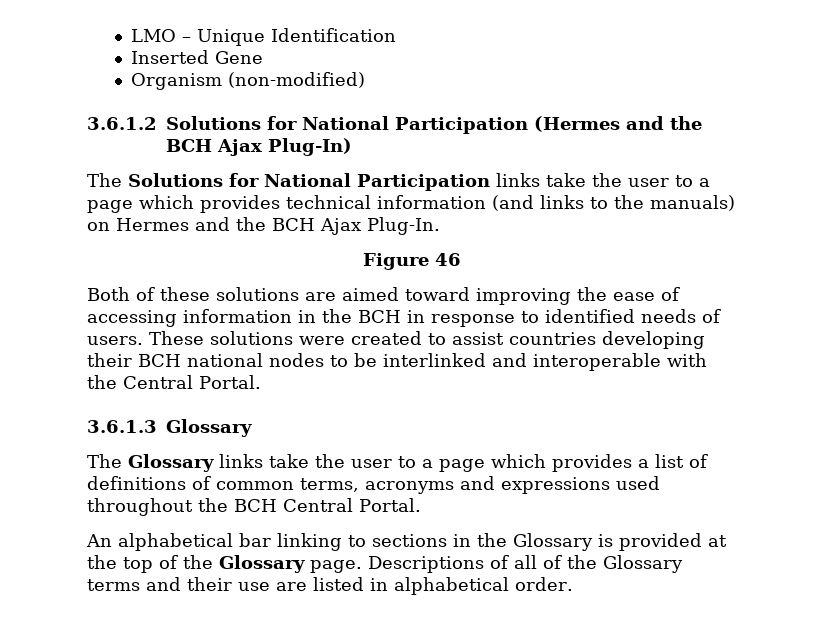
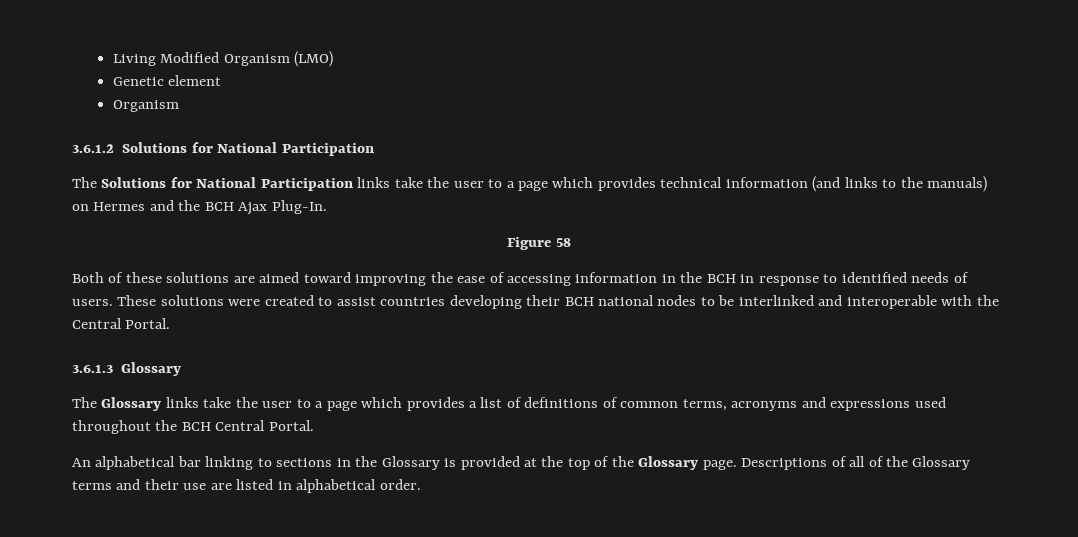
- LMO – Unique Identification
- Inserted Gene
- Organism (non-modified)
+ Living Modified Organism (LMO)
+ Genetic element
+ Organism
- 3.6.1.2 Solutions for National Participation (Hermes and the BCH Ajax Plug-In)
+ 3.6.1.2 Solutions for National Participation
- Figure 46
+ Figure 58

